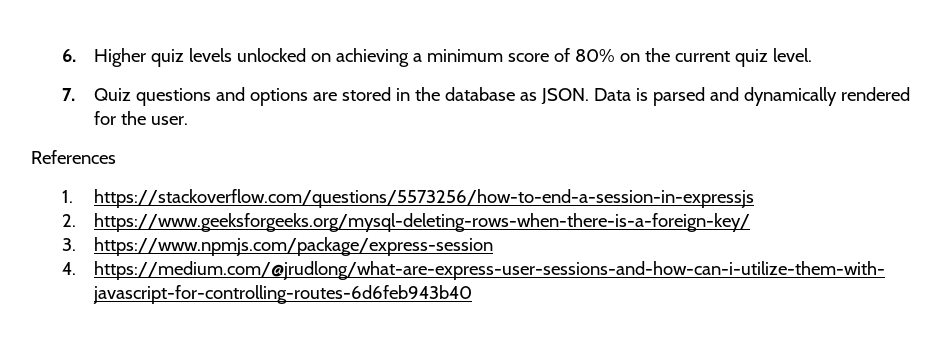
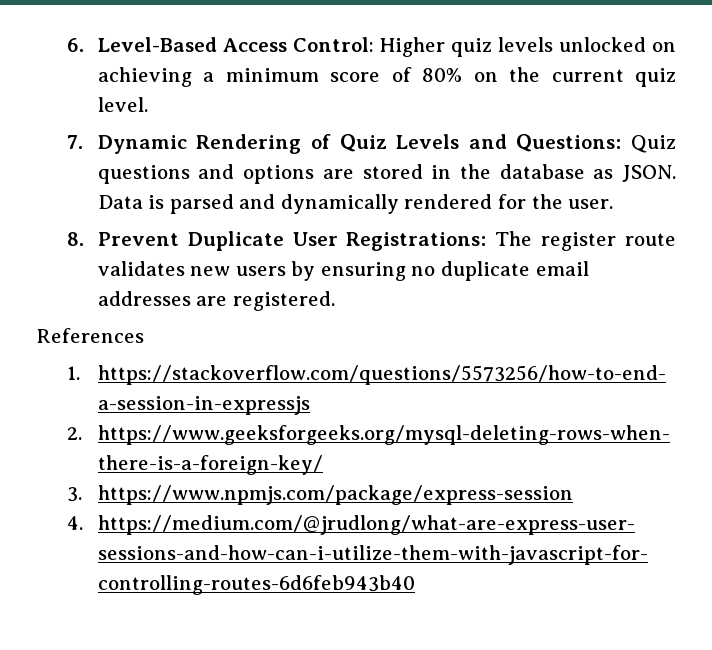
- 6. Higher quiz levels unlocked on achieving a minimum score of 80% on the current quiz level.
+ 6. Level-Based Access Control: Higher quiz levels unlocked on achieving a minimum score of 80% on the current quiz level.
- 7. Quiz questions and options are stored in the database as JSON.
+ 7. Dynamic Rendering of Quiz Levels and Questions: Quiz questions and options are stored in the database as JSON.
+ 8. Prevent Duplicate User Registrations: The register route validates new users by ensuring no duplicate email addresses are registered.

